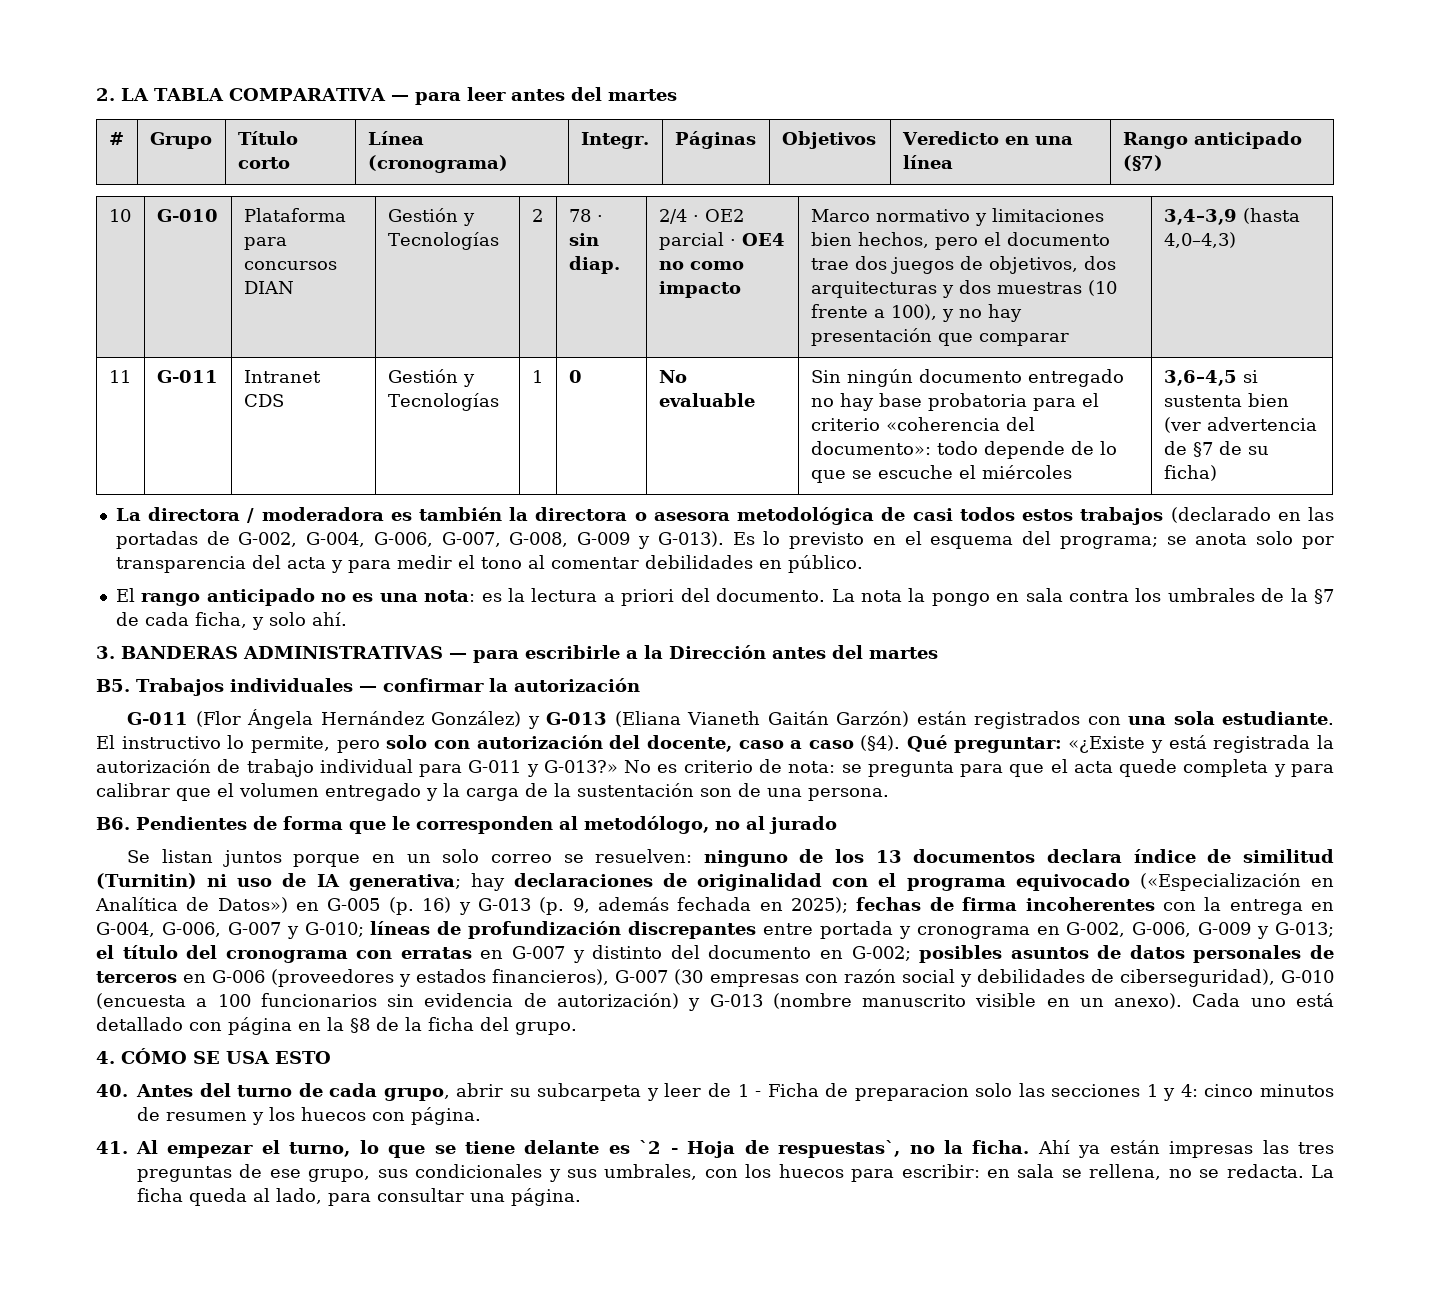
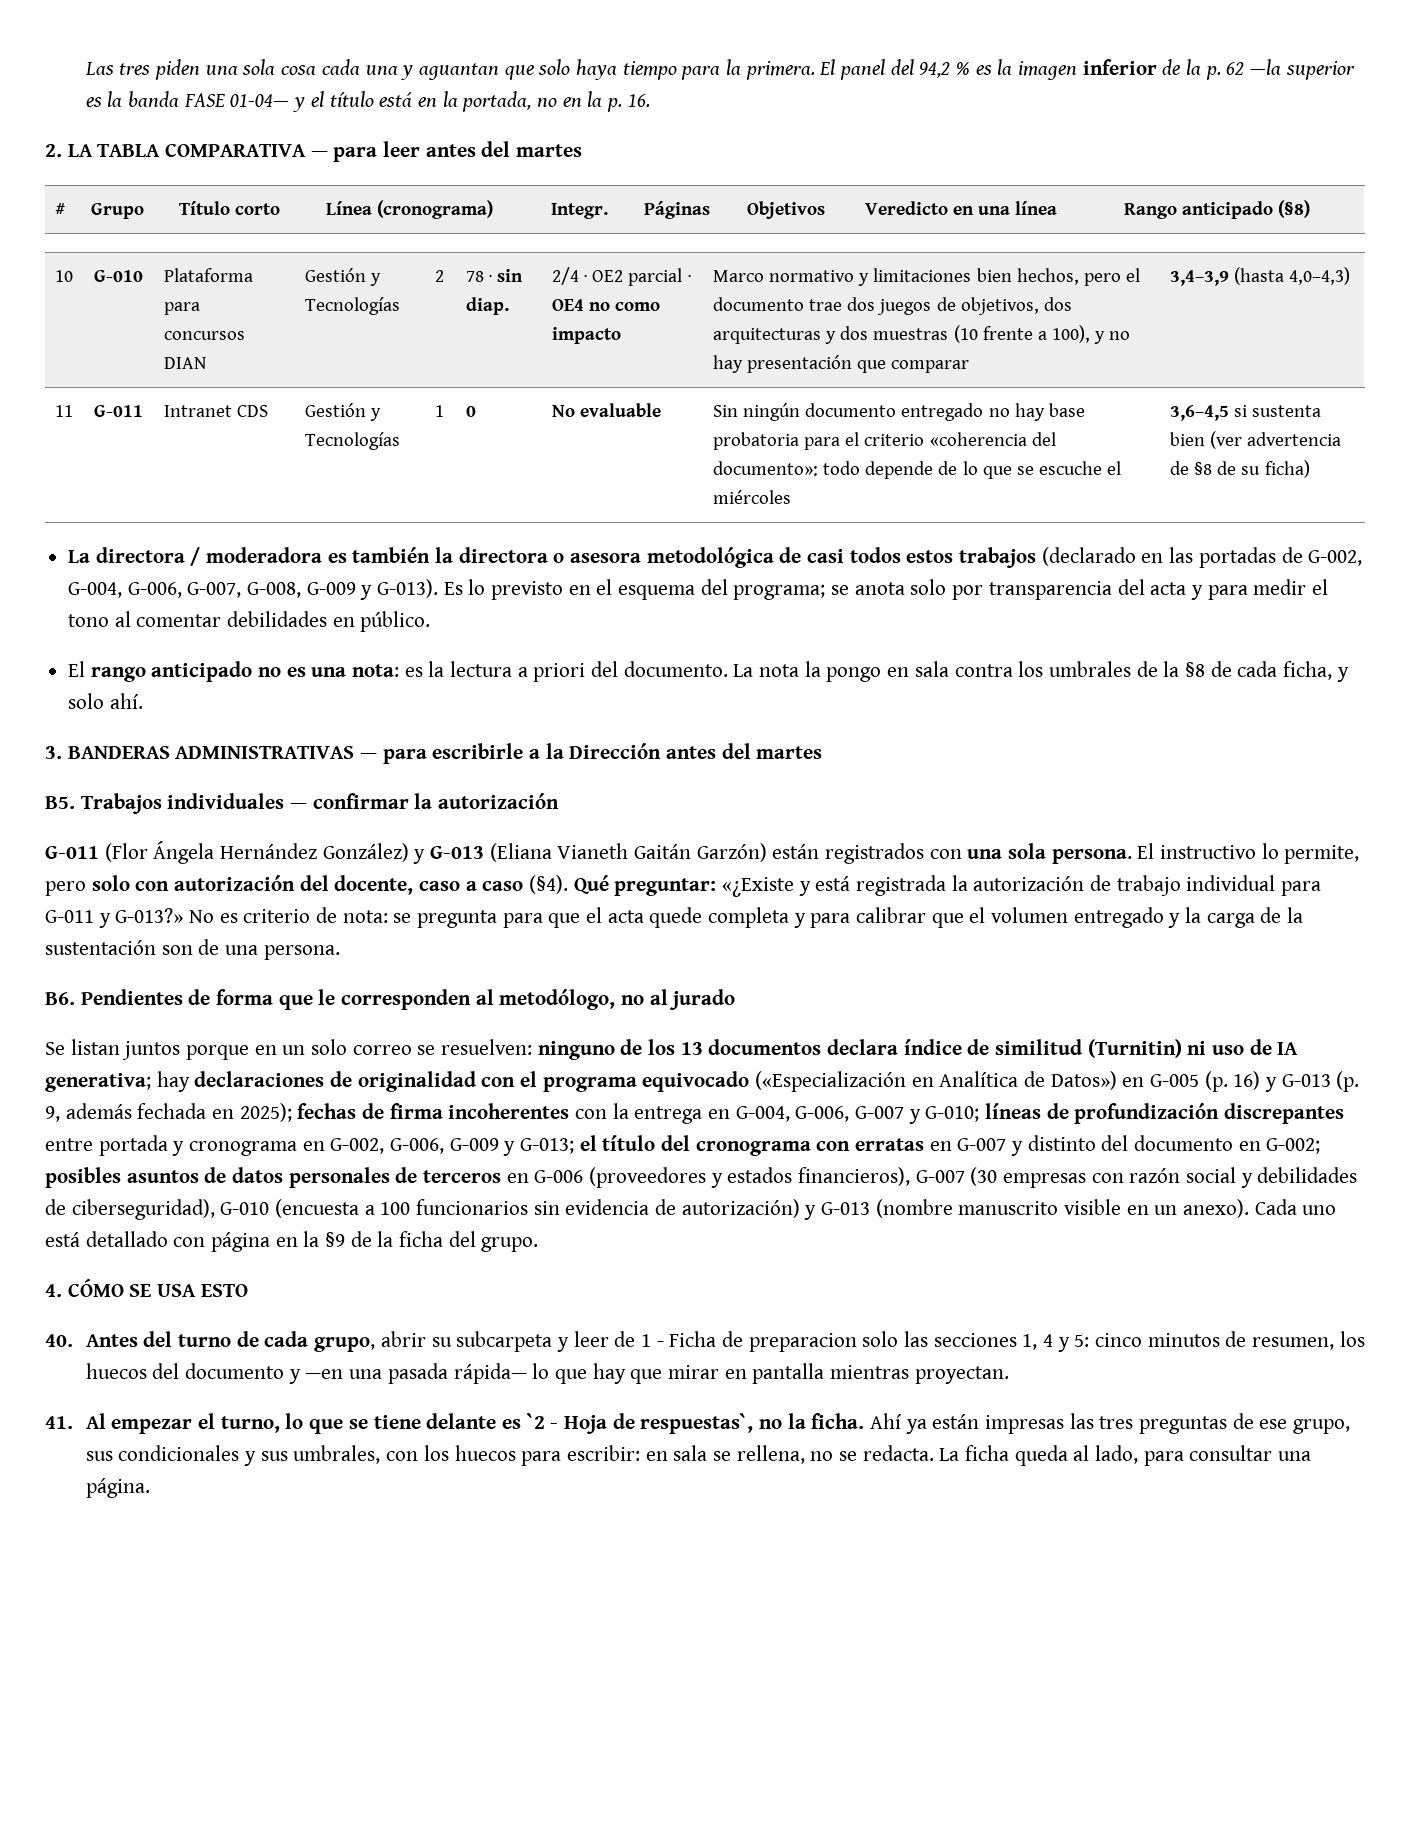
+ Las tres piden una sola cosa cada una y aguantan que solo haya tiempo para la primera. El panel del 94,2 % es la imagen inferior de la p. 62 —la superior es la banda FASE 01-04— y el título está en la portada, no en la p. 16.
- # | Grupo | Título corto | Línea (cronograma) | Integr. | Páginas | Objetivos | Veredicto en una línea | Rango anticipado (§7)
+ # | Grupo | Título corto | Línea (cronograma) | Integr. | Páginas | Objetivos | Veredicto en una línea | Rango anticipado (§8)
- 3,6–4,5 si sustenta bien (ver advertencia de §7 de su ficha)
+ 3,6–4,5 si sustenta bien (ver advertencia de §8 de su ficha)
- La nota la pongo en sala contra los umbrales de la §7 de cada ficha, y solo ahí.
+ La nota la pongo en sala contra los umbrales de la §8 de cada ficha, y solo ahí.
- G-011 (Flor Ángela Hernández González) y G-013 (Eliana Vianeth Gaitán Garzón) están registrados con una sola estudiante.
+ G-011 (Flor Ángela Hernández González) y G-013 (Eliana Vianeth Gaitán Garzón) están registrados con una sola persona.
- Cada uno está detallado con página en la §8 de la ficha del grupo.
+ Cada uno está detallado con página en la §9 de la ficha del grupo.
- 40. Antes del turno de cada grupo, abrir su subcarpeta y leer de 1 - Ficha de preparacion solo las secciones 1 y 4: cinco minutos de resumen y los huecos con página.
+ 40. Antes del turno de cada grupo, abrir su subcarpeta y leer de 1 - Ficha de preparacion solo las secciones 1, 4 y 5: cinco minutos de resumen, los huecos del documento y —en una pasada rápida— lo que hay que mirar en pantalla mientras proyectan.

